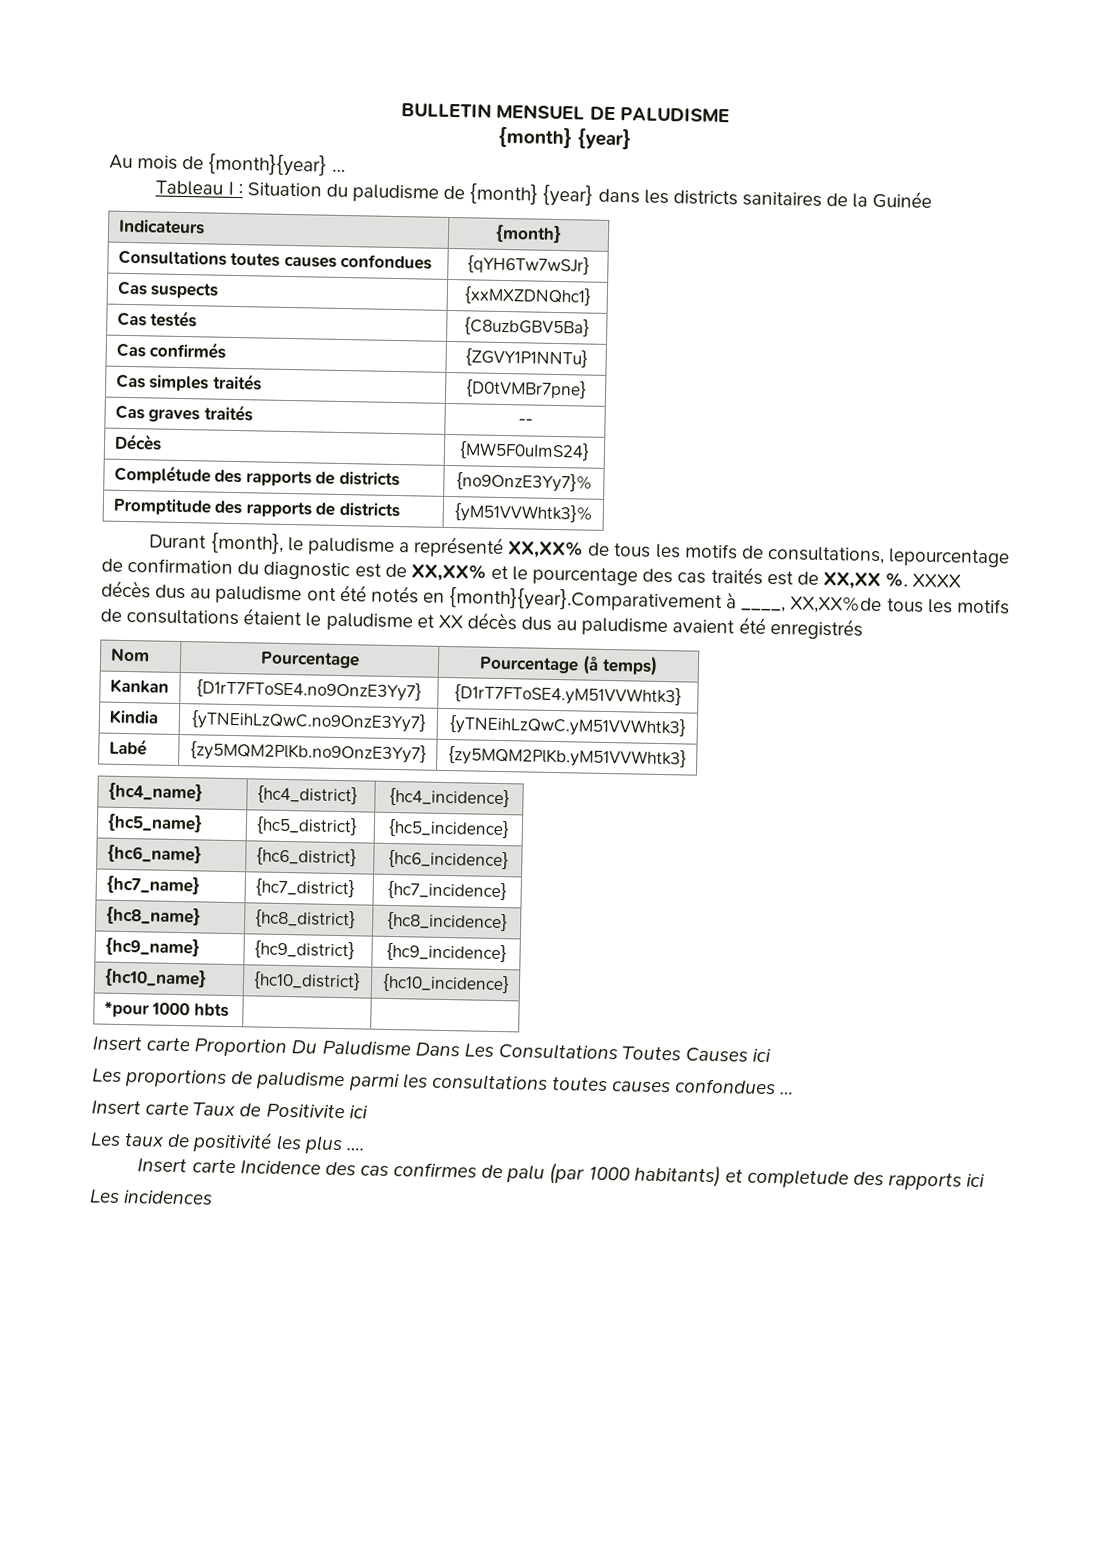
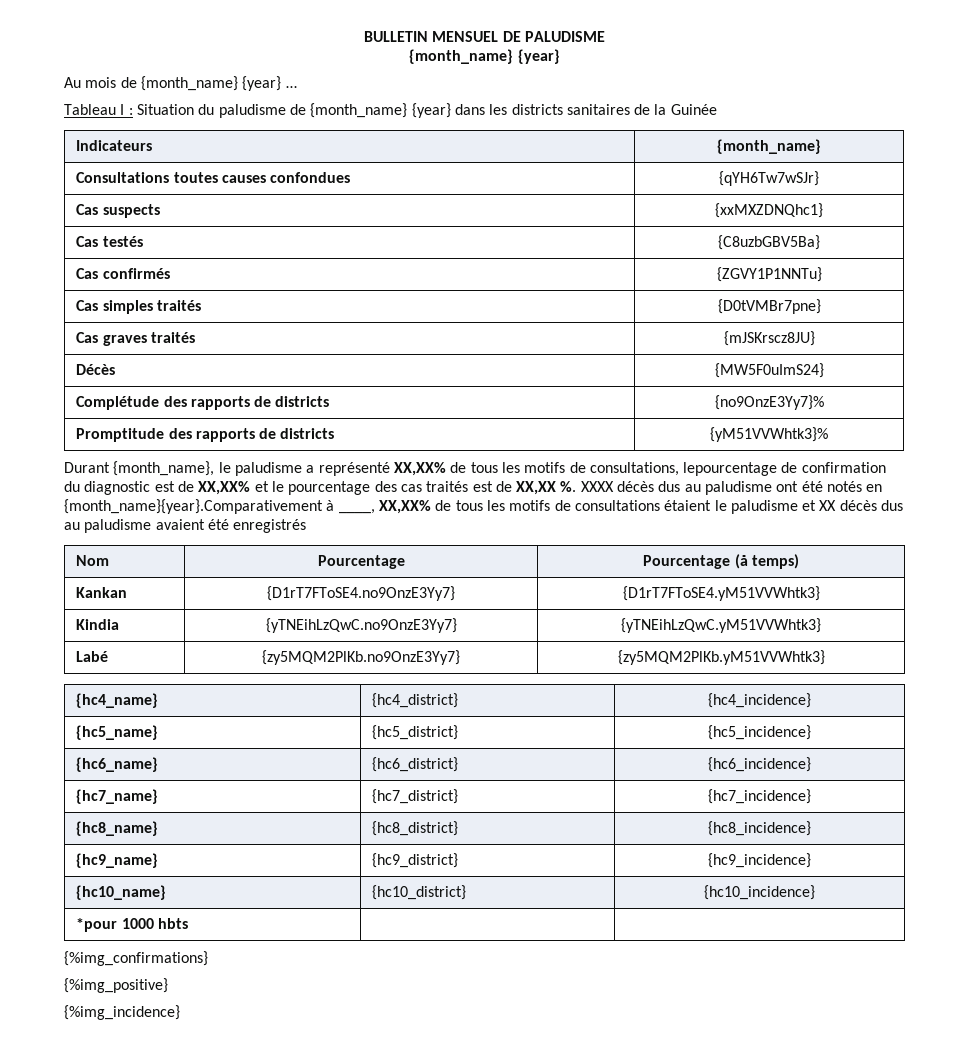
  BULLETIN MENSUEL DE PALUDISME
- {month} {year}
+ {month_name} {year}
- Au mois de {month}{year} …
+ Au mois de {month_name} {year} …
- Tableau I : Situation du paludisme de {month} {year} dans les districts sanitaires de la Guinée
+ Tableau I : Situation du paludisme de {month_name} {year} dans les districts sanitaires de la Guinée
- Indicateurs | {month}
+ Indicateurs | {month_name}
- Cas graves traités | --
+ Cas graves traités | {mJSKrscz8JU}
- Durant {month}, le paludisme a représenté XX,XX% de tous les motifs de consultations, lepourcentage de confirmation du diagnostic est de XX,XX% et le pourcentage des cas traités est de XX,XX %.
+ Durant {month_name}, le paludisme a représenté XX,XX% de tous les motifs de consultations, lepourcentage de confirmation du diagnostic est de XX,XX% et le pourcentage des cas traités est de XX,XX %.
- XXXX décès dus au paludisme ont été notés en {month}{year}.Comparativement à ____, XX,XX%de tous les motifs de consultations étaient le paludisme et XX décès dus au paludisme avaient été enregistrés
+ XXXX décès dus au paludisme ont été notés en {month_name}{year}.Comparativement à ____, XX,XX% de tous les motifs de consultations étaient le paludisme et XX décès dus au paludisme avaient été enregistrés
- Insert carte Proportion Du Paludisme Dans Les Consultations Toutes Causes ici
- Les proportions de paludisme parmi les consultations toutes causes confondues …
- Insert carte Taux de Positivite ici
- Les taux de positivité les plus ….
- Insert carte Incidence des cas confirmes de palu (par 1000 habitants) et completude des rapports ici
- Les incidences
+ {%img_confirmations}
+ {%img_positive}
+ {%img_incidence}

